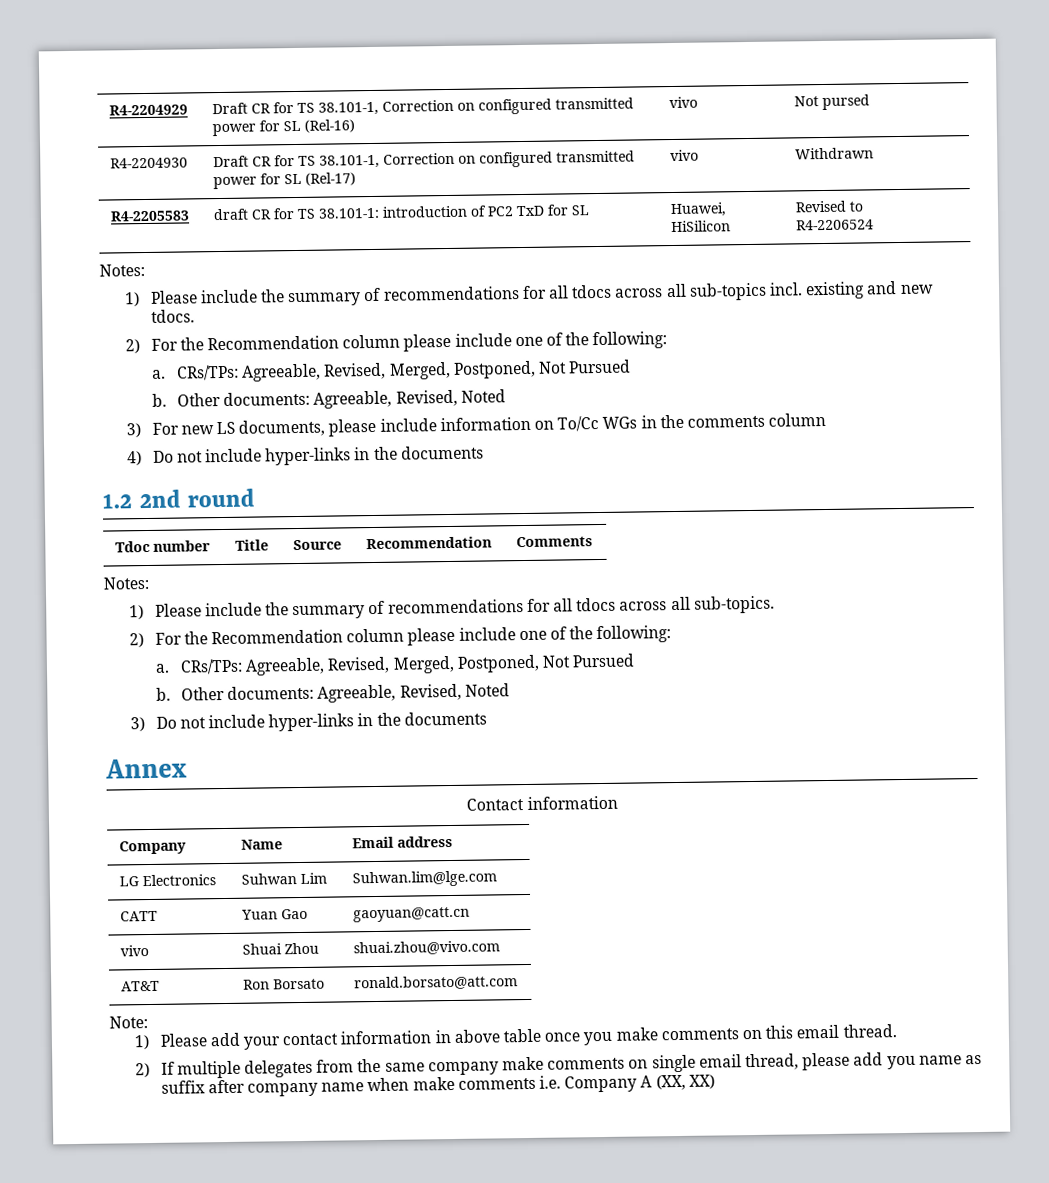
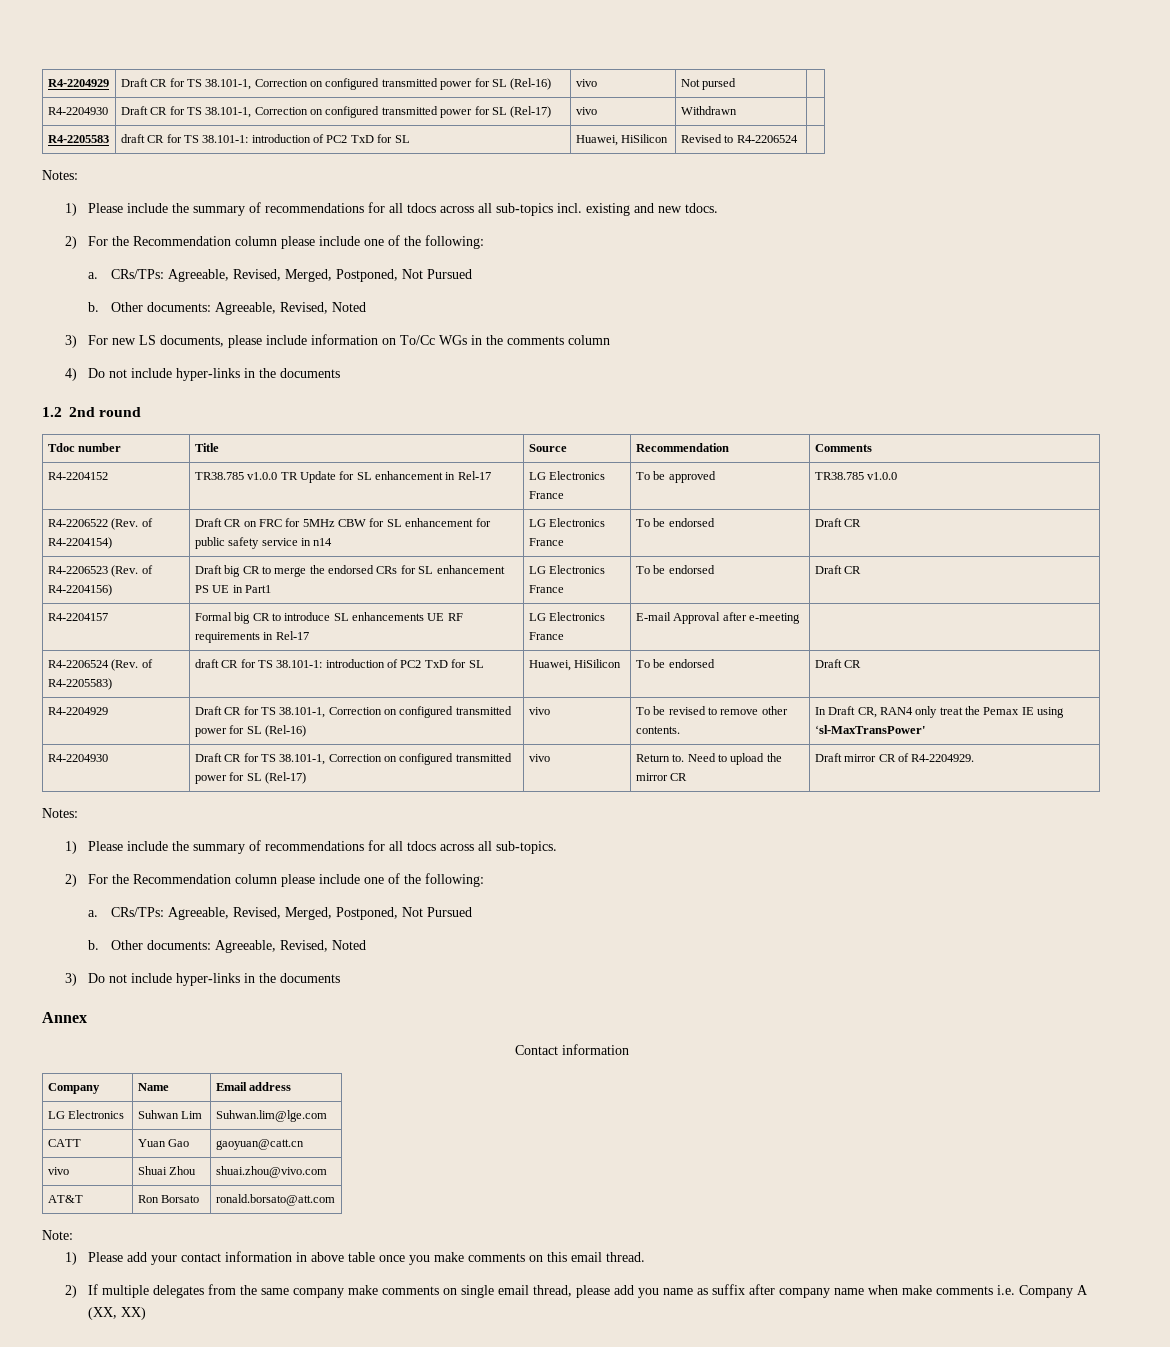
+ R4-2204152 | TR38.785 v1.0.0 TR Update for SL enhancement in Rel-17 | LG Electronics France | To be approved | TR38.785 v1.0.0
+ R4-2206522 (Rev. of R4-2204154) | Draft CR on FRC for 5MHz CBW for SL enhancement for public safety service in n14 | LG Electronics France | To be endorsed | Draft CR
+ R4-2206523 (Rev. of R4-2204156) | Draft big CR to merge the endorsed CRs for SL enhancement PS UE in Part1 | LG Electronics France | To be endorsed | Draft CR
+ R4-2204157 | Formal big CR to introduce SL enhancements UE RF requirements in Rel-17 | LG Electronics France | E-mail Approval after e-meeting |
+ R4-2206524 (Rev. of R4-2205583) | draft CR for TS 38.101-1: introduction of PC2 TxD for SL | Huawei, HiSilicon | To be endorsed | Draft CR
+ R4-2204929 | Draft CR for TS 38.101-1, Correction on configured transmitted power for SL (Rel-16) | vivo | To be revised to remove other contents. | In Draft CR, RAN4 only treat the Pemax IE using ‘sl-MaxTransPower'
+ R4-2204930 | Draft CR for TS 38.101-1, Correction on configured transmitted power for SL (Rel-17) | vivo | Return to. Need to upload the mirror CR | Draft mirror CR of R4-2204929.

